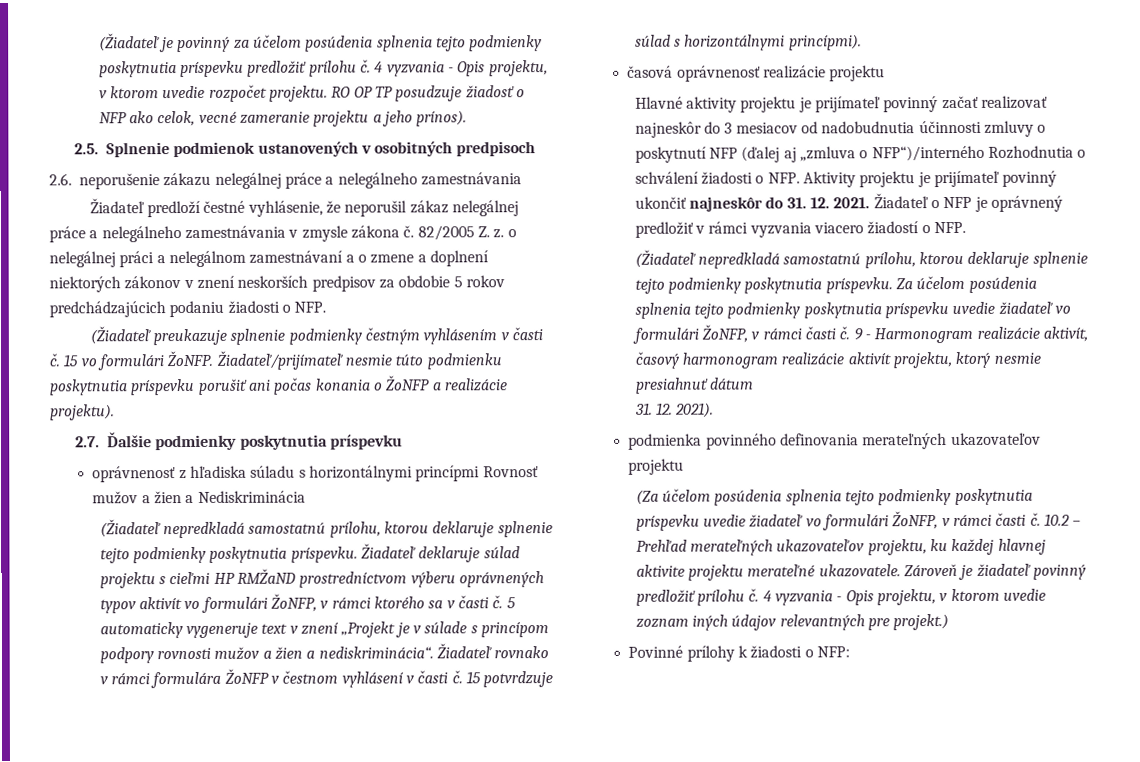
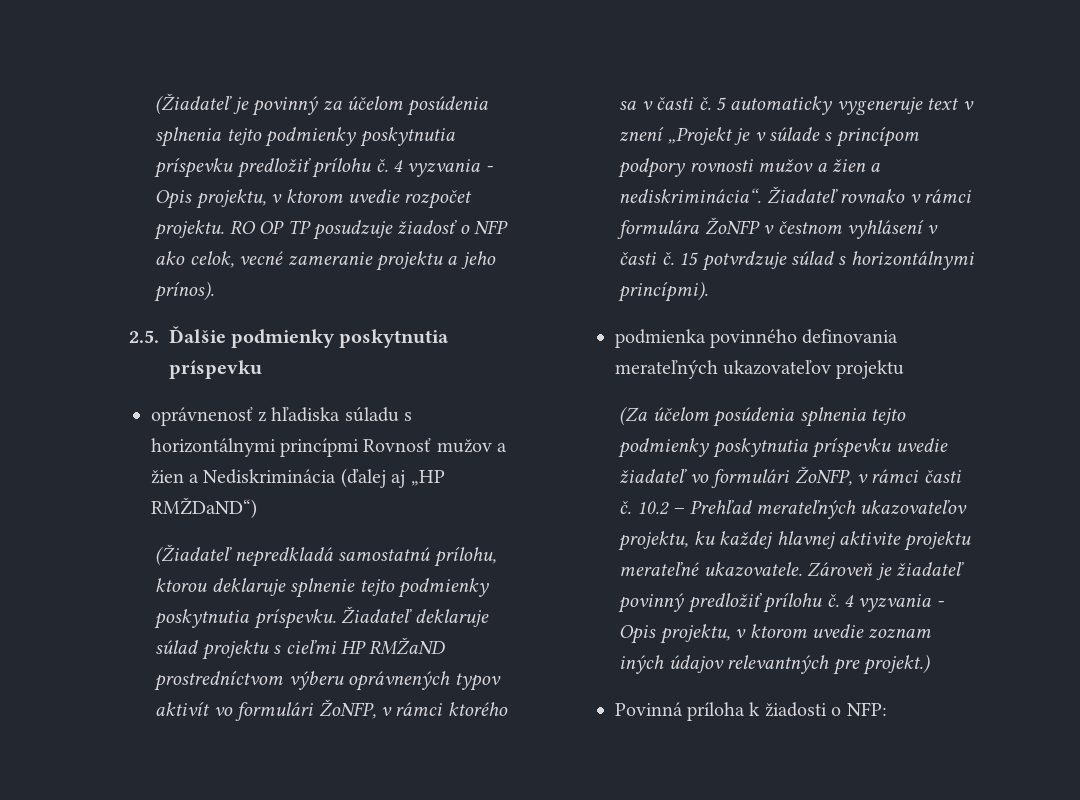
- 2.5. Splnenie podmienok ustanovených v osobitných predpisoch
- 2.6. neporušenie zákazu nelegálnej práce a nelegálneho zamestnávania
- Žiadateľ predloží čestné vyhlásenie, že neporušil zákaz nelegálnej práce a nelegálneho zamestnávania v zmysle zákona č. 82/2005 Z. z. o nelegálnej práci a nelegálnom zamestnávaní a o zmene a doplnení niektorých zákonov v znení neskorších predpisov za obdobie 5 rokov predchádzajúcich podaniu žiadosti o NFP.
- (Žiadateľ preukazuje splnenie podmienky čestným vyhlásením v časti č. 15 vo formulári ŽoNFP. Žiadateľ/prijímateľ nesmie túto podmienku poskytnutia príspevku porušiť ani počas konania o ŽoNFP a realizácie projektu).
- 2.7. Ďalšie podmienky poskytnutia príspevku
+ 2.5. Ďalšie podmienky poskytnutia príspevku
- oprávnenosť z hľadiska súladu s horizontálnymi princípmi Rovnosť mužov a žien a Nediskriminácia
+ oprávnenosť z hľadiska súladu s horizontálnymi princípmi Rovnosť mužov a žien a Nediskriminácia (ďalej aj „HP RMŽDaND“)
- časová oprávnenosť realizácie projektu
- Hlavné aktivity projektu je prijímateľ povinný začať realizovať najneskôr do 3 mesiacov od nadobudnutia účinnosti zmluvy o poskytnutí NFP (ďalej aj „zmluva o NFP“)/interného Rozhodnutia o schválení žiadosti o NFP. Aktivity projektu je prijímateľ povinný ukončiť najneskôr do 31. 12. 2021. Žiadateľ o NFP je oprávnený predložiť v rámci vyzvania viacero žiadostí o NFP.
- (Žiadateľ nepredkladá samostatnú prílohu, ktorou deklaruje splnenie tejto podmienky poskytnutia príspevku. Za účelom posúdenia splnenia tejto podmienky poskytnutia príspevku uvedie žiadateľ vo formulári ŽoNFP, v rámci časti č. 9 - Harmonogram realizácie aktivít, časový harmonogram realizácie aktivít projektu, ktorý nesmie presiahnuť dátum
- 31. 12. 2021).
- Povinné prílohy k žiadosti o NFP:
+ Povinná príloha k žiadosti o NFP:

